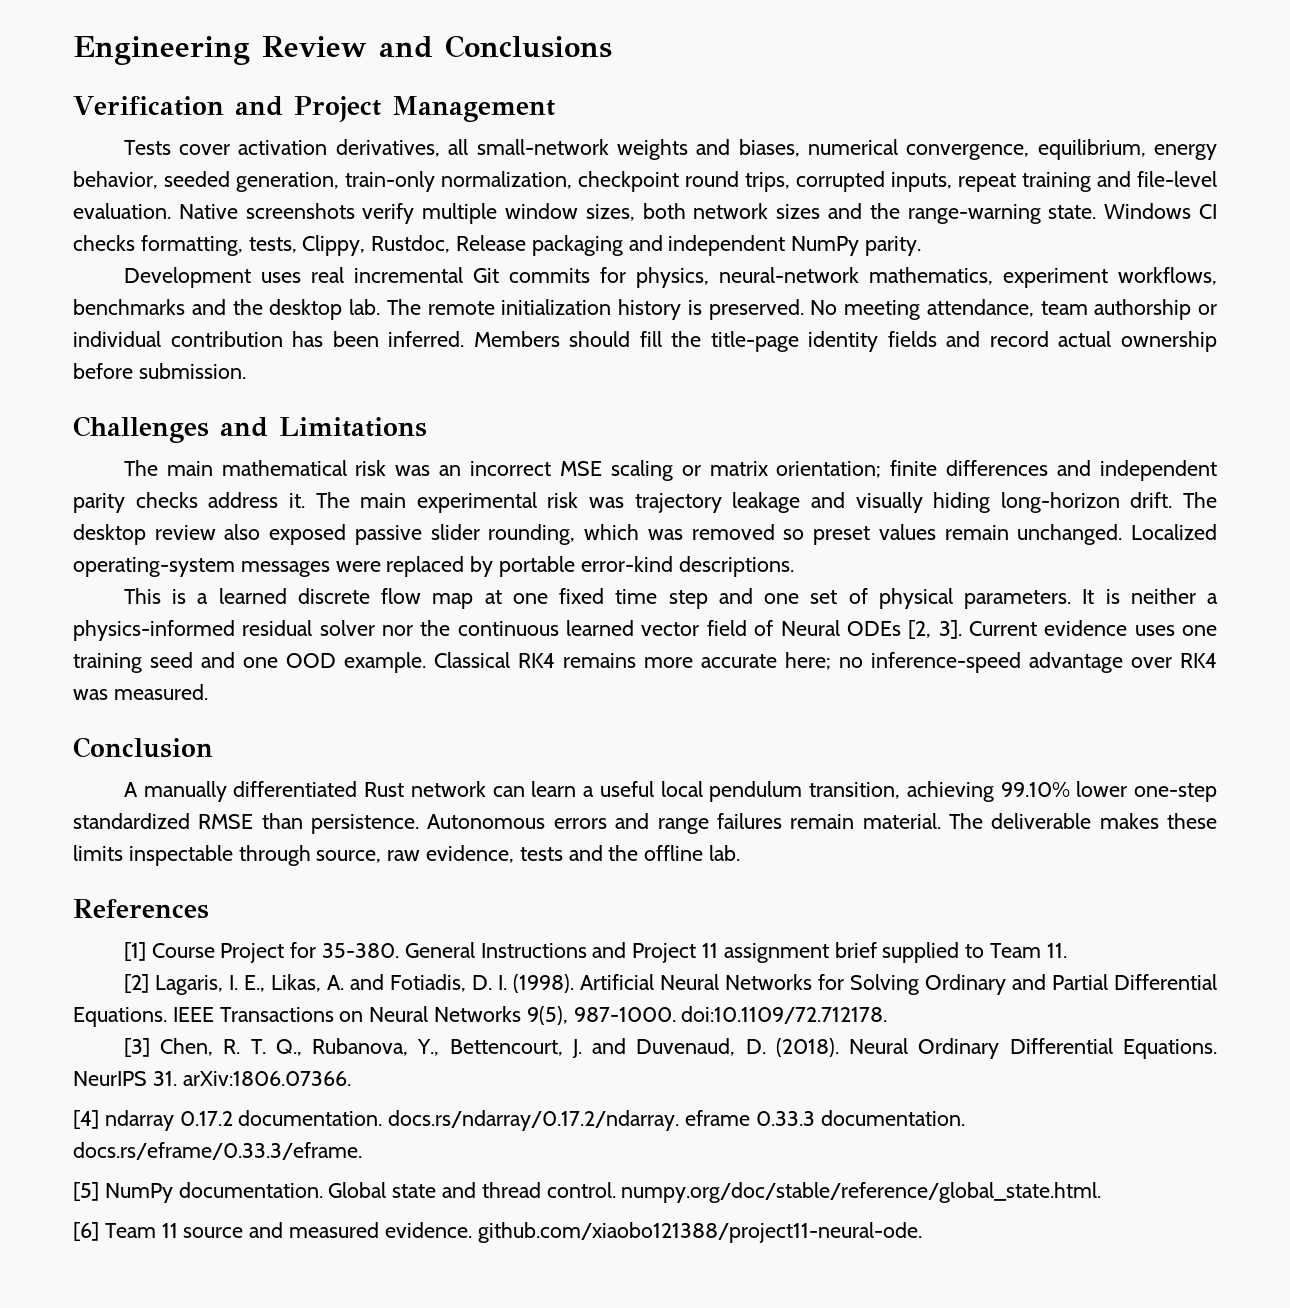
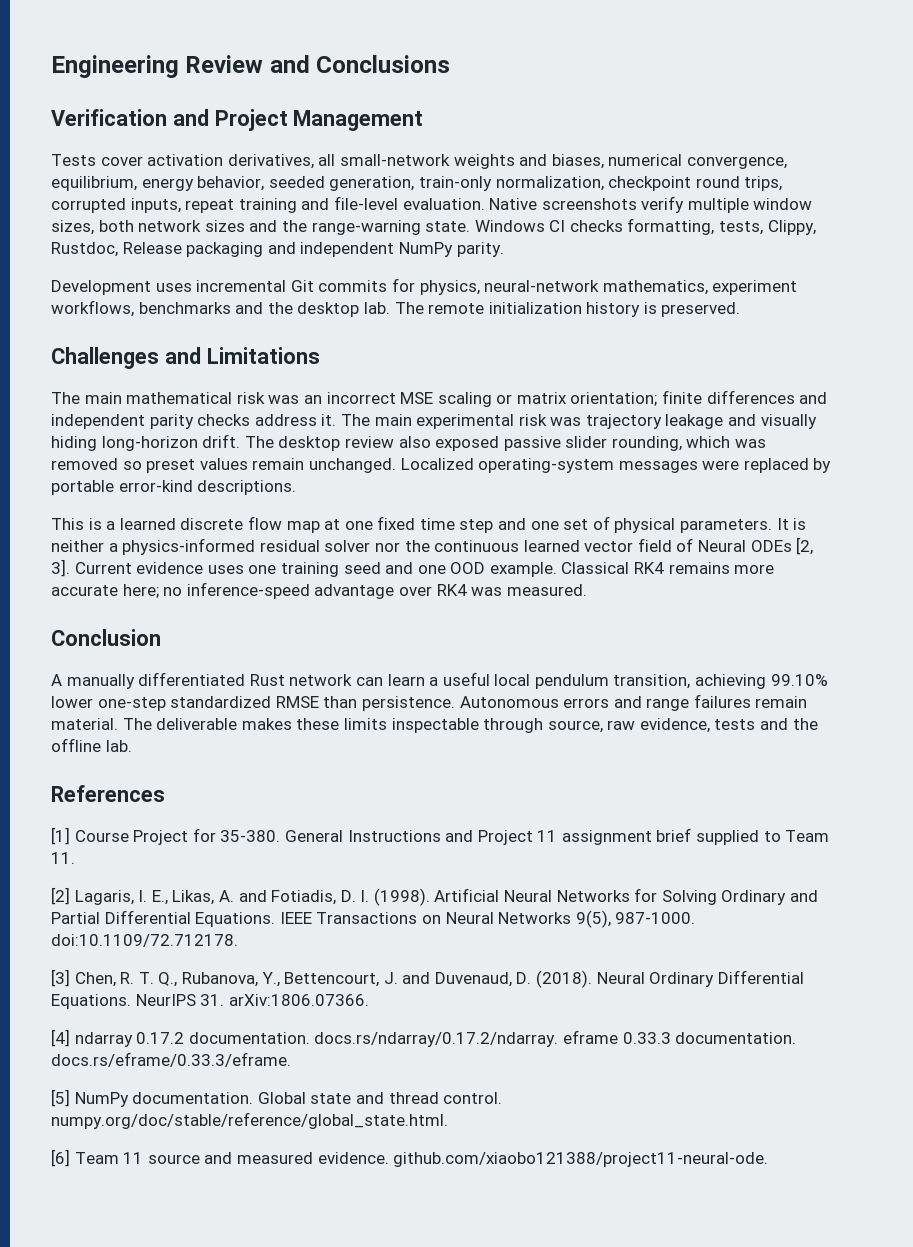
- Development uses real incremental Git commits for physics, neural-network mathematics, experiment workflows, benchmarks and the desktop lab.
+ Development uses incremental Git commits for physics, neural-network mathematics, experiment workflows, benchmarks and the desktop lab.
- No meeting attendance, team authorship or individual contribution has been inferred. Members should fill the title-page identity fields and record actual ownership before submission.

